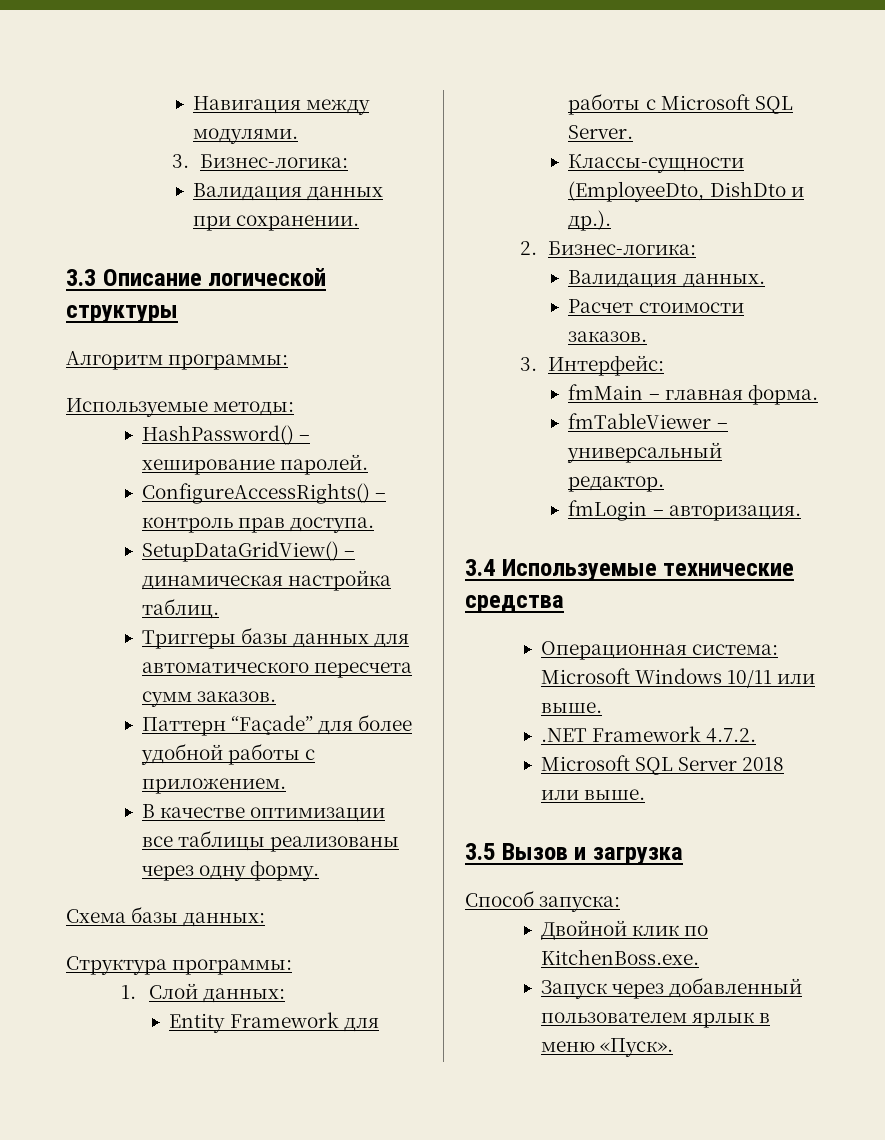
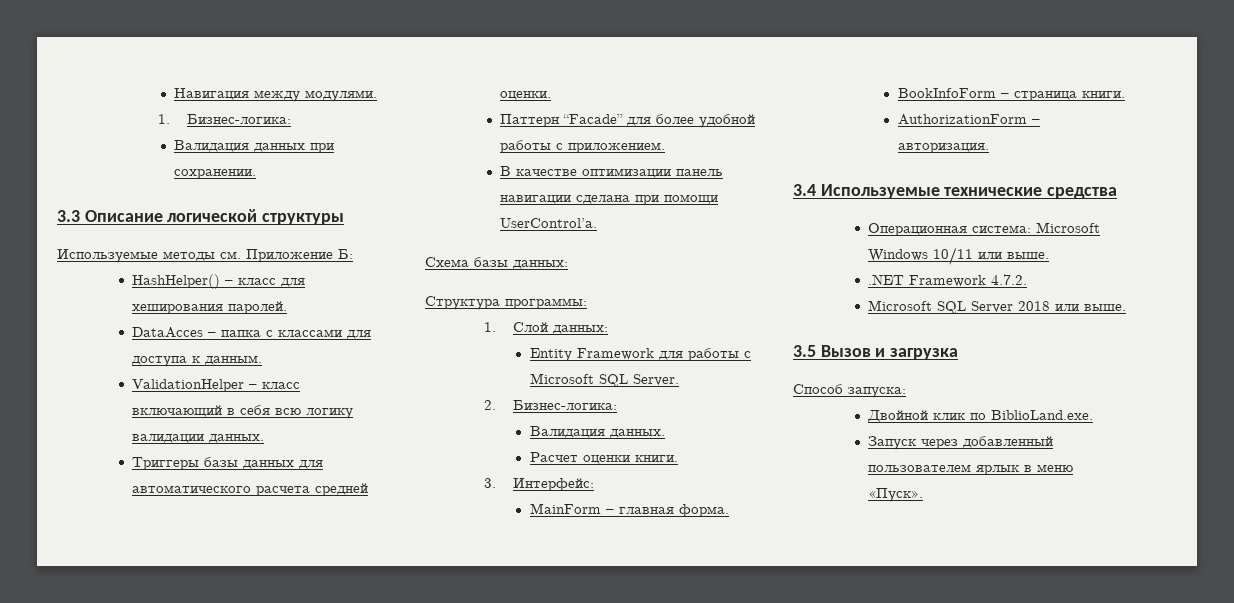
- 3. Бизнес-логика:
+ 1. Бизнес-логика:
- Алгоритм программы:
- Используемые методы:
- HashPassword() – хеширование паролей.
- ConfigureAccessRights() – контроль прав доступа.
- SetupDataGridView() – динамическая настройка таблиц.
+ Используемые методы см. Приложение Б:
+ HashHelper() – класс для хеширования паролей.
+ DataAcces – папка с классами для доступа к данным.
+ ValidationHelper – класс включающий в себя всю логику валидации данных.
- Триггеры базы данных для автоматического пересчета сумм заказов.
+ Триггеры базы данных для автоматического расчета средней оценки.
- Паттерн “Façade” для более удобной работы с приложением.
+ Паттерн “Facade” для более удобной работы с приложением.
- В качестве оптимизации все таблицы реализованы через одну форму.
+ В качестве оптимизации панель навигации сделана при помощи UserControl’а.
- Классы-сущности (EmployeeDto, DishDto и др.).
- Расчет стоимости заказов.
+ Расчет оценки книги.
- fmMain – главная форма.
+ MainForm – главная форма.
- fmTableViewer – универсальный редактор.
- fmLogin – авторизация.
+ BookInfoForm – страница книги.
+ AuthorizationForm – авторизация.
- Двойной клик по KitchenBoss.exe.
+ Двойной клик по BiblioLand.exe.

